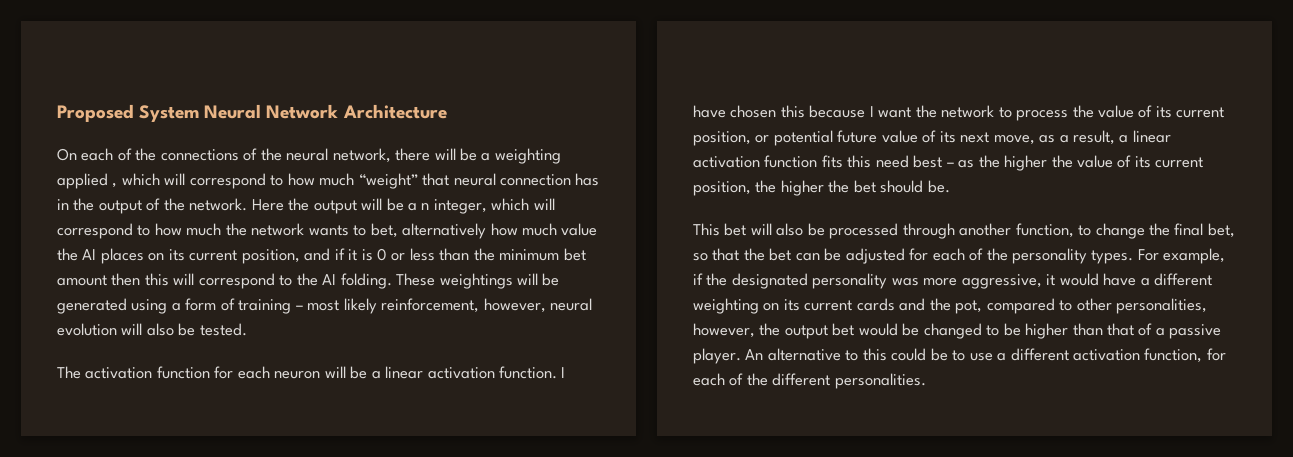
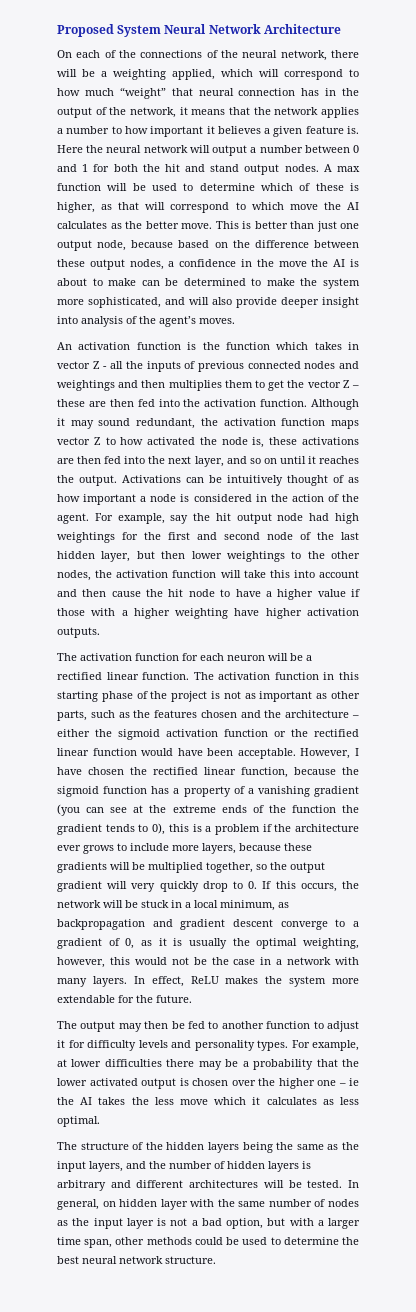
- On each of the connections of the neural network, there will be a weighting applied , which will correspond to how much “weight” that neural connection has in the output of the network. Here the output will be a n integer, which will correspond to how much the network wants to bet, alternatively how much value the AI places on its current position, and if it is 0 or less than the minimum bet amount then this will correspond to the AI folding. These weightings will be generated using a form of training – most likely reinforcement, however, neural evolution will also be tested.
+ On each of the connections of the neural network, there will be a weighting applied, which will correspond to how much “weight” that neural connection has in the output of the network, it means that the network applies a number to how important it believes a given feature is. Here the neural network will output a number between 0 and 1 for both the hit and stand output nodes. A max function will be used to determine which of these is higher, as that will correspond to which move the AI calculates as the better move. This is better than just one output node, because based on the difference between these output nodes, a confidence in the move the AI is about to make can be determined to make the system more sophisticated, and will also provide deeper insight into analysis of the agent’s moves.
+ An activation function is the function which takes in vector Z - all the inputs of previous connected nodes and weightings and then multiplies them to get the vector Z – these are then fed into the activation function. Although it may sound redundant, the activation function maps vector Z to how activated the node is, these activations are then fed into the next layer, and so on until it reaches the output. Activations can be intuitively thought of as how important a node is considered in the action of the agent. For example, say the hit output node had high weightings for the first and second node of the last hidden layer, but then lower weightings to the other nodes, the activation function will take this into account and then cause the hit node to have a higher value if those with a higher weighting have higher activation outputs.
- The activation function for each neuron will be a linear activation function. I have chosen this because I want the network to process the value of its current position, or potential future value of its next move, as a result, a linear activation function fits this need best – as the higher the value of its current position, the higher the bet should be.
- This bet will also be processed through another function, to change the final bet, so that the bet can be adjusted for each of the personality types. For example, if the designated personality was more aggressive, it would have a different weighting on its current cards and the pot, compared to other personalities, however, the output bet would be changed to be higher than that of a passive player. An alternative to this could be to use a different activation function, for each of the different personalities.
+ The activation function for each neuron will be a rectified linear function. The activation function in this starting phase of the project is not as important as other parts, such as the features chosen and the architecture – either the sigmoid activation function or the rectified linear function would have been acceptable. However, I have chosen the rectified linear function, because the sigmoid function has a property of a vanishing gradient (you can see at the extreme ends of the function the gradient tends to 0), this is a problem if the architecture ever grows to include more layers, because these gradients will be multiplied together, so the output gradient will very quickly drop to 0. If this occurs, the network will be stuck in a local minimum, as backpropagation and gradient descent converge to a gradient of 0, as it is usually the optimal weighting, however, this would not be the case in a network with many layers. In effect, ReLU makes the system more extendable for the future.
+ The output may then be fed to another function to adjust it for difficulty levels and personality types. For example, at lower difficulties there may be a probability that the lower activated output is chosen over the higher one – ie the AI takes the less move which it calculates as less optimal.
+ The structure of the hidden layers being the same as the input layers, and the number of hidden layers is arbitrary and different architectures will be tested. In general, on hidden layer with the same number of nodes as the input layer is not a bad option, but with a larger time span, other methods could be used to determine the best neural network structure.

